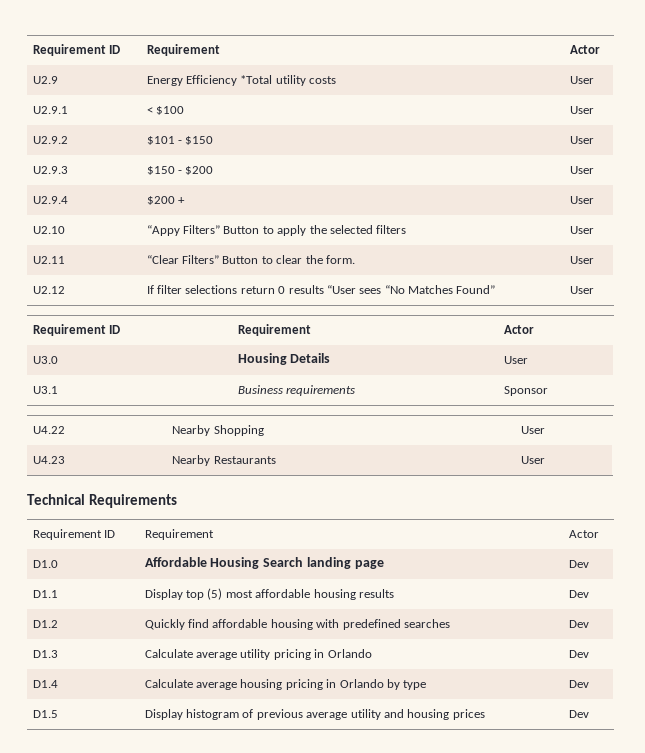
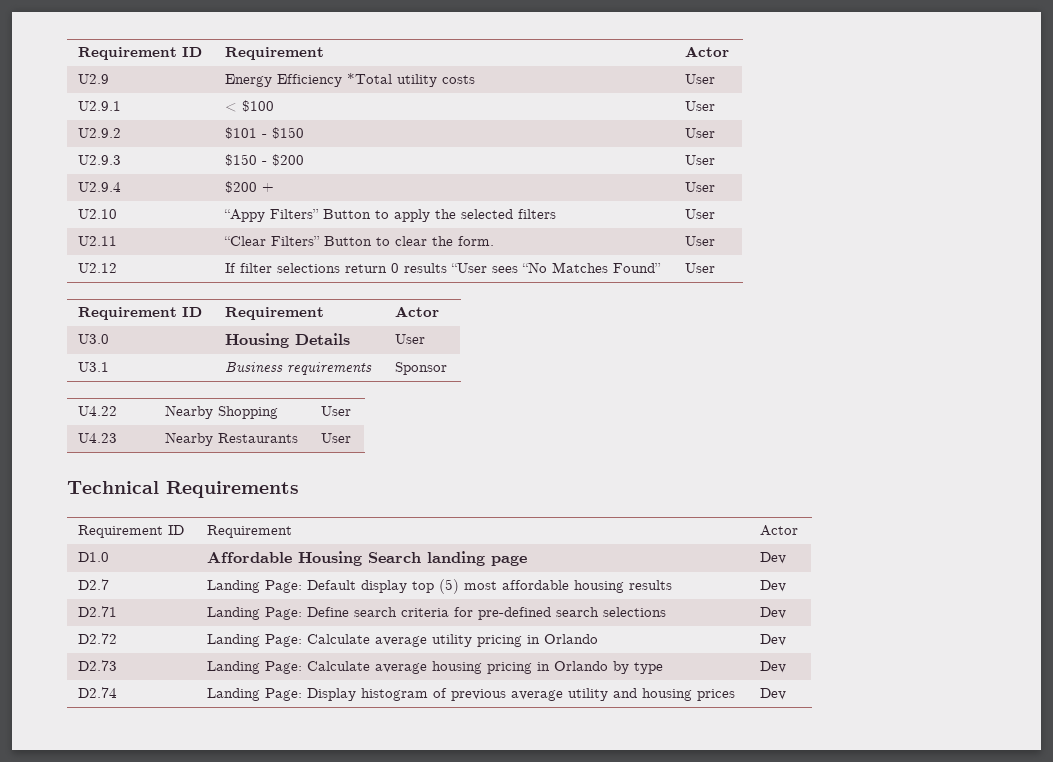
- D1.1 | Display top (5) most affordable housing results | Dev
+ D2.7 | Landing Page: Default display top (5) most affordable housing results | Dev
- D1.2 | Quickly find affordable housing with predefined searches | Dev
- D1.3 | Calculate average utility pricing in Orlando | Dev
+ D2.71 | Landing Page: Define search criteria for pre-defined search selections | Dev
+ D2.72 | Landing Page: Calculate average utility pricing in Orlando | Dev
- D1.4 | Calculate average housing pricing in Orlando by type | Dev
+ D2.73 | Landing Page: Calculate average housing pricing in Orlando by type | Dev
- D1.5 | Display histogram of previous average utility and housing prices | Dev
+ D2.74 | Landing Page: Display histogram of previous average utility and housing prices | Dev

